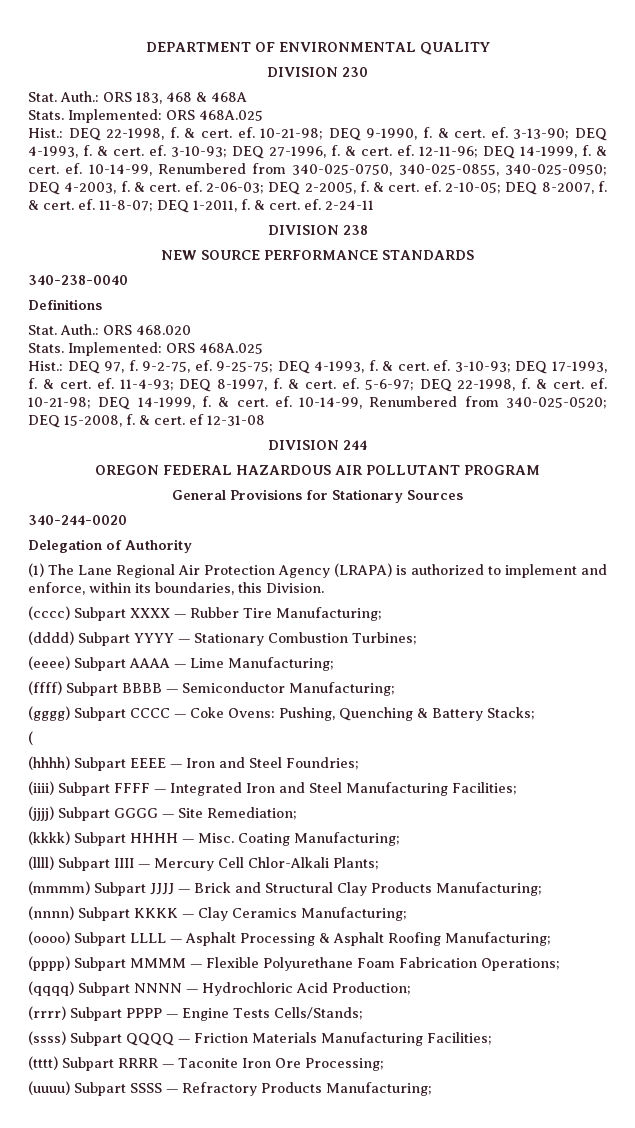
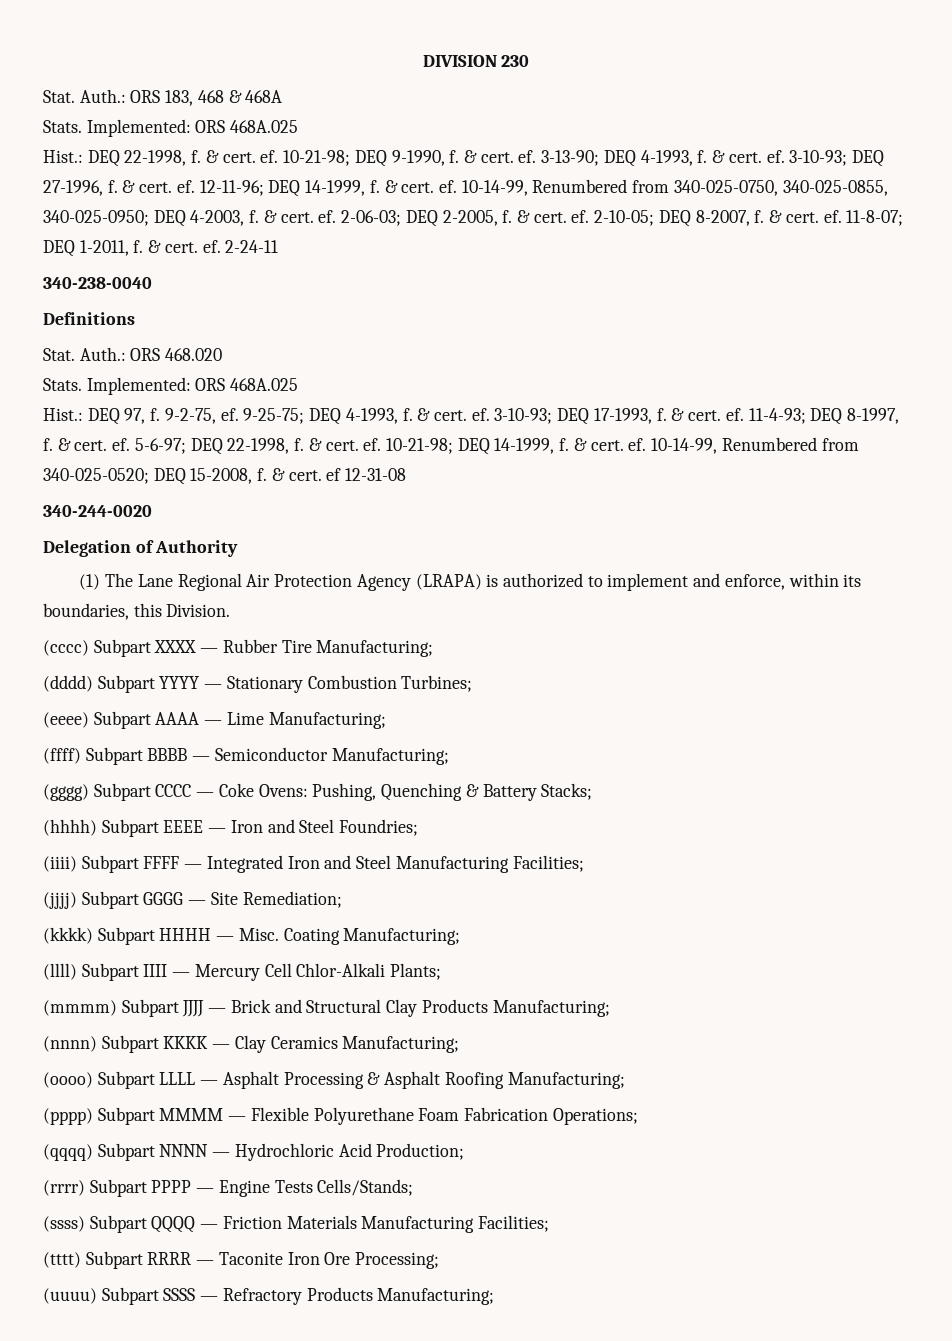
- DEPARTMENT OF ENVIRONMENTAL QUALITY
- DIVISION 238
- NEW SOURCE PERFORMANCE STANDARDS
- DIVISION 244
- OREGON FEDERAL HAZARDOUS AIR POLLUTANT PROGRAM
- General Provisions for Stationary Sources
- (

